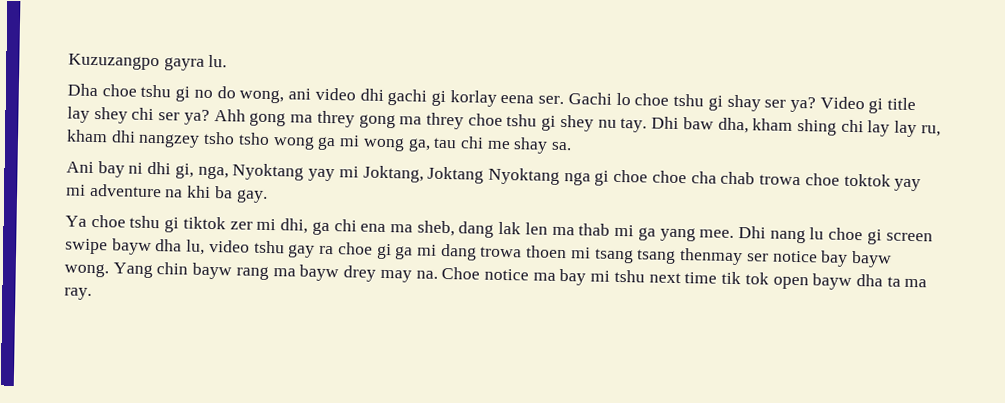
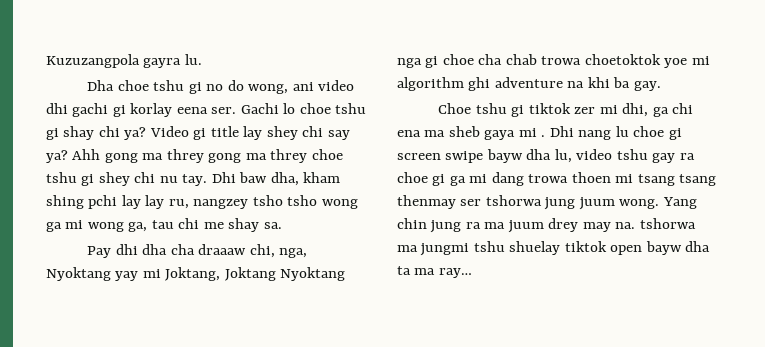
- Kuzuzangpo gayra lu.
+ Kuzuzangpola gayra lu.
- Gachi lo choe tshu gi shay ser ya?
+ Gachi lo choe tshu gi shay chi ya?
- Video gi title lay shey chi ser ya?
+ Video gi title lay shey chi say ya?
- Ahh gong ma threy gong ma threy choe tshu gi shey nu tay.
+ Ahh gong ma threy gong ma threy choe tshu gi shey chi nu tay.
- Dhi baw dha, kham shing chi lay lay ru, kham dhi nangzey tsho tsho wong ga mi wong ga, tau chi me shay sa.
+ Dhi baw dha, kham shing pchi lay lay ru, nangzey tsho tsho wong ga mi wong ga, tau chi me shay sa.
- Ani bay ni dhi gi, nga, Nyoktang yay mi Joktang, Joktang Nyoktang nga gi choe choe cha chab trowa choe toktok yay mi adventure na khi ba gay.
+ Pay dhi dha cha draaaw chi, nga, Nyoktang yay mi Joktang, Joktang Nyoktang nga gi choe cha chab trowa choetoktok yoe mi algorithm ghi adventure na khi ba gay.
- Ya choe tshu gi tiktok zer mi dhi, ga chi ena ma sheb, dang lak len ma thab mi ga yang mee.
+ Choe tshu gi tiktok zer mi dhi, ga chi ena ma sheb gaya mi .
- Dhi nang lu choe gi screen swipe bayw dha lu, video tshu gay ra choe gi ga mi dang trowa thoen mi tsang tsang thenmay ser notice bay bayw wong. Yang chin bayw rang ma bayw drey may na. Choe notice ma bay mi tshu next time tik tok open bayw dha ta ma ray.
+ Dhi nang lu choe gi screen swipe bayw dha lu, video tshu gay ra choe gi ga mi dang trowa thoen mi tsang tsang thenmay ser tshorwa jung juum wong. Yang chin jung ra ma juum drey may na. tshorwa ma jungmi tshu shuelay tiktok open bayw dha ta ma ray…

